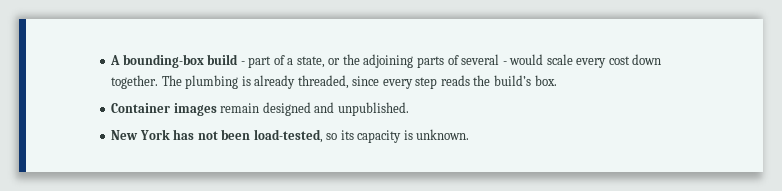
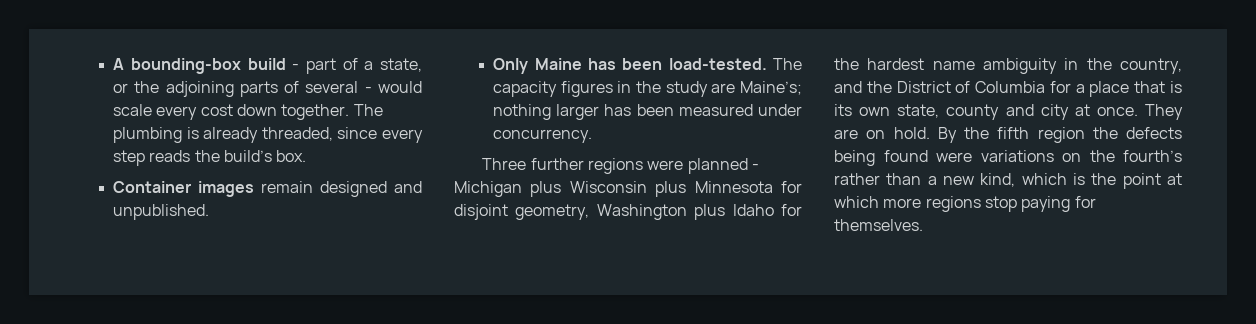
- New York has not been load-tested, so its capacity is unknown.
+ Only Maine has been load-tested. The capacity figures in the study are Maine’s; nothing larger has been measured under concurrency.
+ Three further regions were planned - Michigan plus Wisconsin plus Minnesota for disjoint geometry, Washington plus Idaho for the hardest name ambiguity in the country, and the District of Columbia for a place that is its own state, county and city at once. They are on hold. By the fifth region the defects being found were variations on the fourth’s rather than a new kind, which is the point at which more regions stop paying for themselves.

